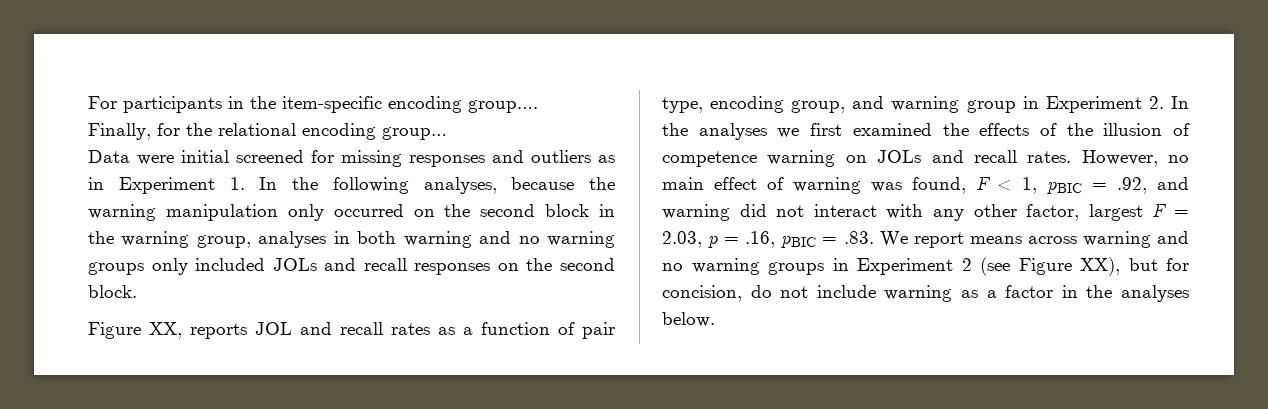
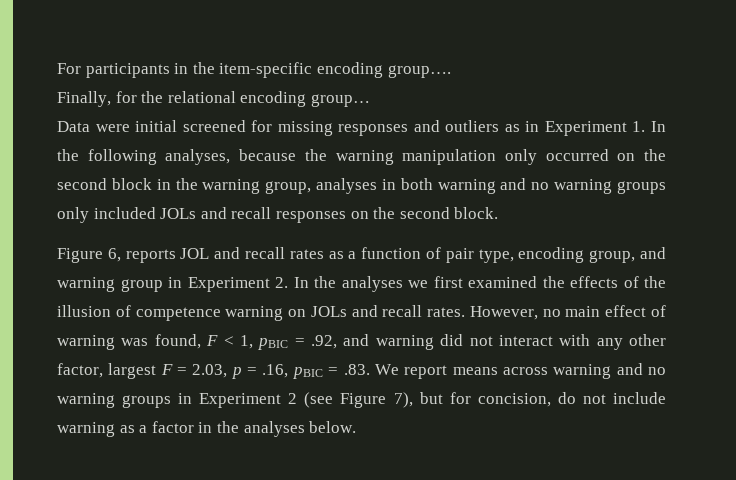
- Figure XX, reports JOL and recall rates as a function of pair type, encoding group, and warning group in Experiment 2. In the analyses we first examined the effects of the illusion of competence warning on JOLs and recall rates.
+ Figure 6, reports JOL and recall rates as a function of pair type, encoding group, and warning group in Experiment 2. In the analyses we first examined the effects of the illusion of competence warning on JOLs and recall rates.
- However, no main effect of warning was found, F < 1, pBIC = .92, and warning did not interact with any other factor, largest F = 2.03, p = .16, pBIC = .83. We report means across warning and no warning groups in Experiment 2 (see Figure XX), but for concision, do not include warning as a factor in the analyses below.
+ However, no main effect of warning was found, F < 1, pBIC = .92, and warning did not interact with any other factor, largest F = 2.03, p = .16, pBIC = .83. We report means across warning and no warning groups in Experiment 2 (see Figure 7), but for concision, do not include warning as a factor in the analyses below.

